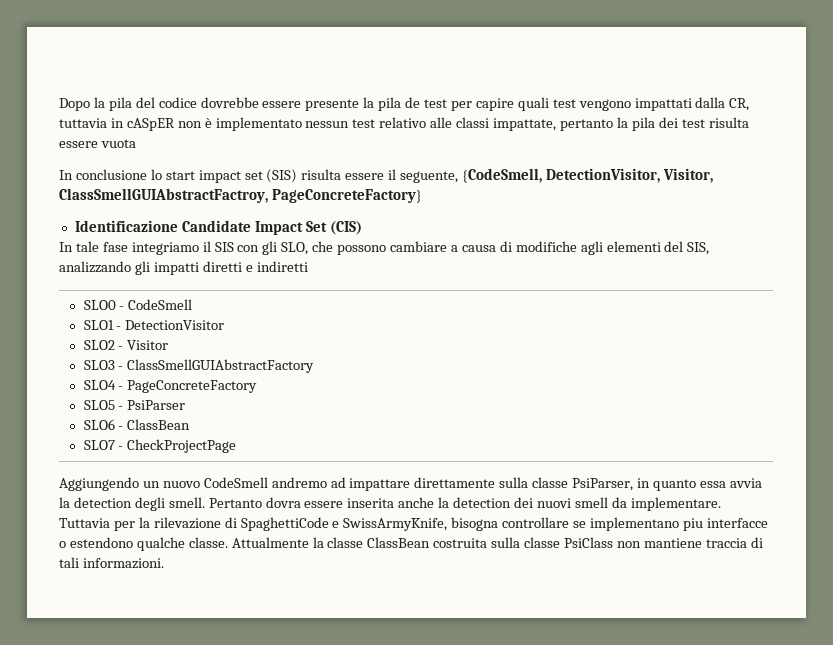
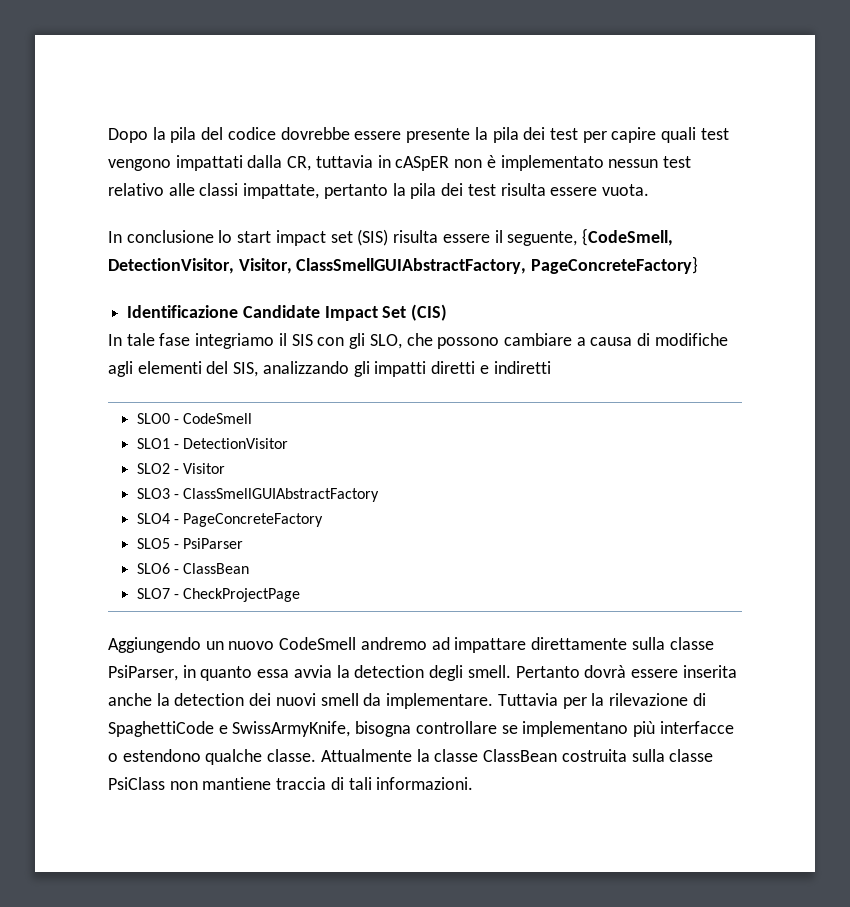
- Dopo la pila del codice dovrebbe essere presente la pila de test per capire quali test vengono impattati dalla CR, tuttavia in cASpER non è implementato nessun test relativo alle classi impattate, pertanto la pila dei test risulta essere vuota
+ Dopo la pila del codice dovrebbe essere presente la pila dei test per capire quali test vengono impattati dalla CR, tuttavia in cASpER non è implementato nessun test relativo alle classi impattate, pertanto la pila dei test risulta essere vuota.
- In conclusione lo start impact set (SIS) risulta essere il seguente, {CodeSmell, DetectionVisitor, Visitor, ClassSmellGUIAbstractFactroy, PageConcreteFactory}
+ In conclusione lo start impact set (SIS) risulta essere il seguente, {CodeSmell, DetectionVisitor, Visitor, ClassSmellGUIAbstractFactory, PageConcreteFactory}
- Pertanto dovra essere inserita anche la detection dei nuovi smell da implementare.
+ Pertanto dovrà essere inserita anche la detection dei nuovi smell da implementare.
- Tuttavia per la rilevazione di SpaghettiCode e SwissArmyKnife, bisogna controllare se implementano piu interfacce o estendono qualche classe.
+ Tuttavia per la rilevazione di SpaghettiCode e SwissArmyKnife, bisogna controllare se implementano più interfacce o estendono qualche classe.

